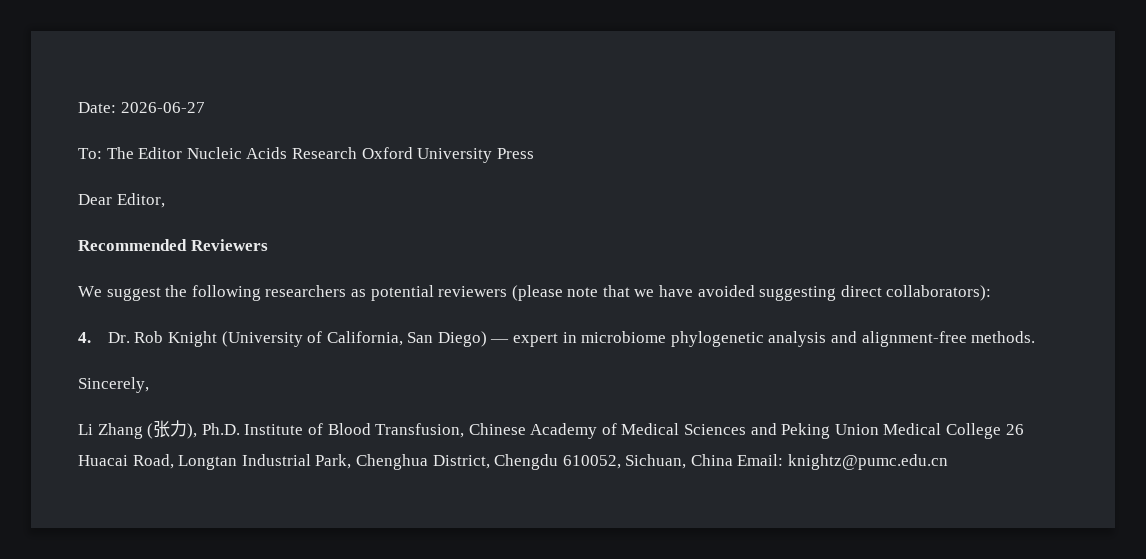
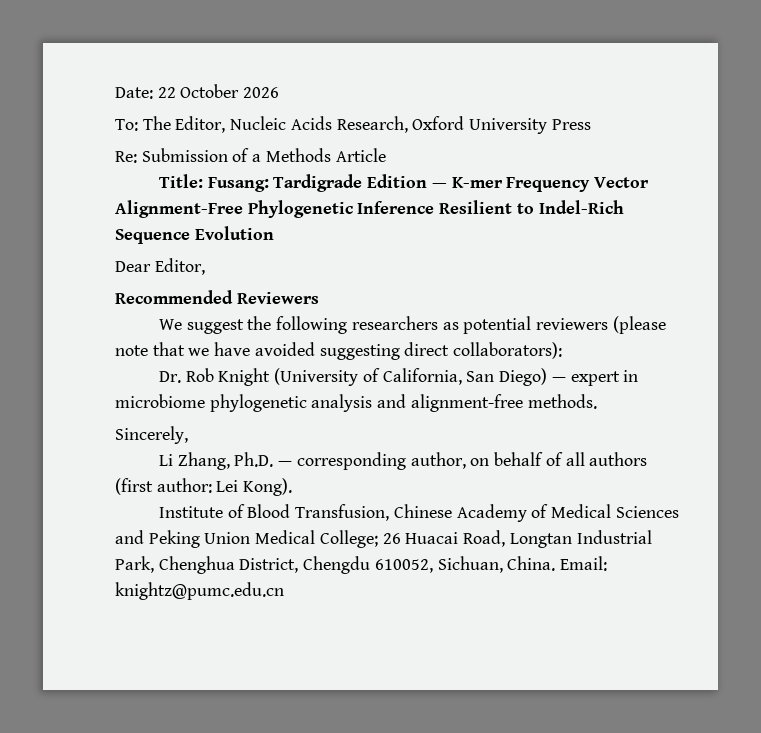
- Date: 2026-06-27
+ Date: 22 October 2026
- To: The Editor Nucleic Acids Research Oxford University Press
+ To: The Editor, Nucleic Acids Research, Oxford University Press
+ Re: Submission of a Methods Article
+ Title: Fusang: Tardigrade Edition — K-mer Frequency Vector Alignment-Free Phylogenetic Inference Resilient to Indel-Rich Sequence Evolution
- 4. Dr. Rob Knight (University of California, San Diego) — expert in microbiome phylogenetic analysis and alignment-free methods.
+ Dr. Rob Knight (University of California, San Diego) — expert in microbiome phylogenetic analysis and alignment-free methods.
- Li Zhang (张力), Ph.D. Institute of Blood Transfusion, Chinese Academy of Medical Sciences and Peking Union Medical College 26 Huacai Road, Longtan Industrial Park, Chenghua District, Chengdu 610052, Sichuan, China Email: knightz@pumc.edu.cn
+ Li Zhang, Ph.D. — corresponding author, on behalf of all authors (first author: Lei Kong).
+ Institute of Blood Transfusion, Chinese Academy of Medical Sciences and Peking Union Medical College; 26 Huacai Road, Longtan Industrial Park, Chenghua District, Chengdu 610052, Sichuan, China. Email: knightz@pumc.edu.cn

